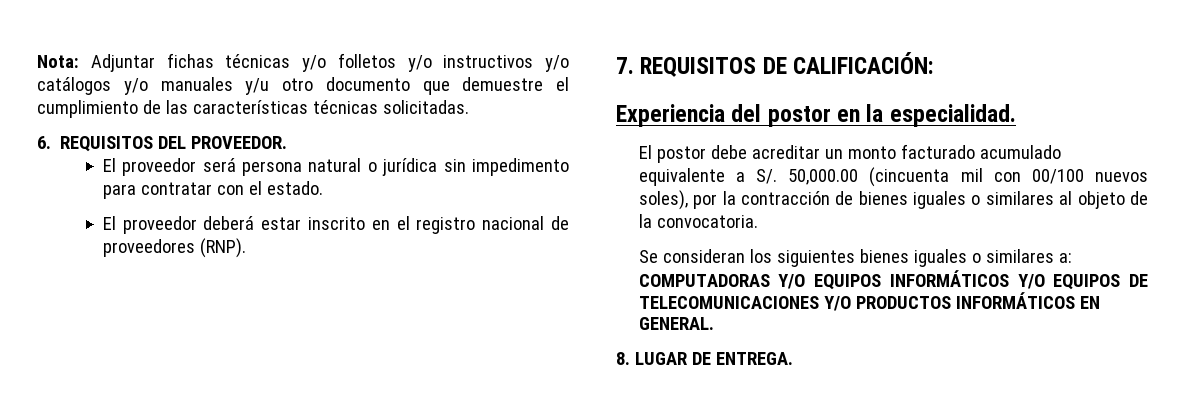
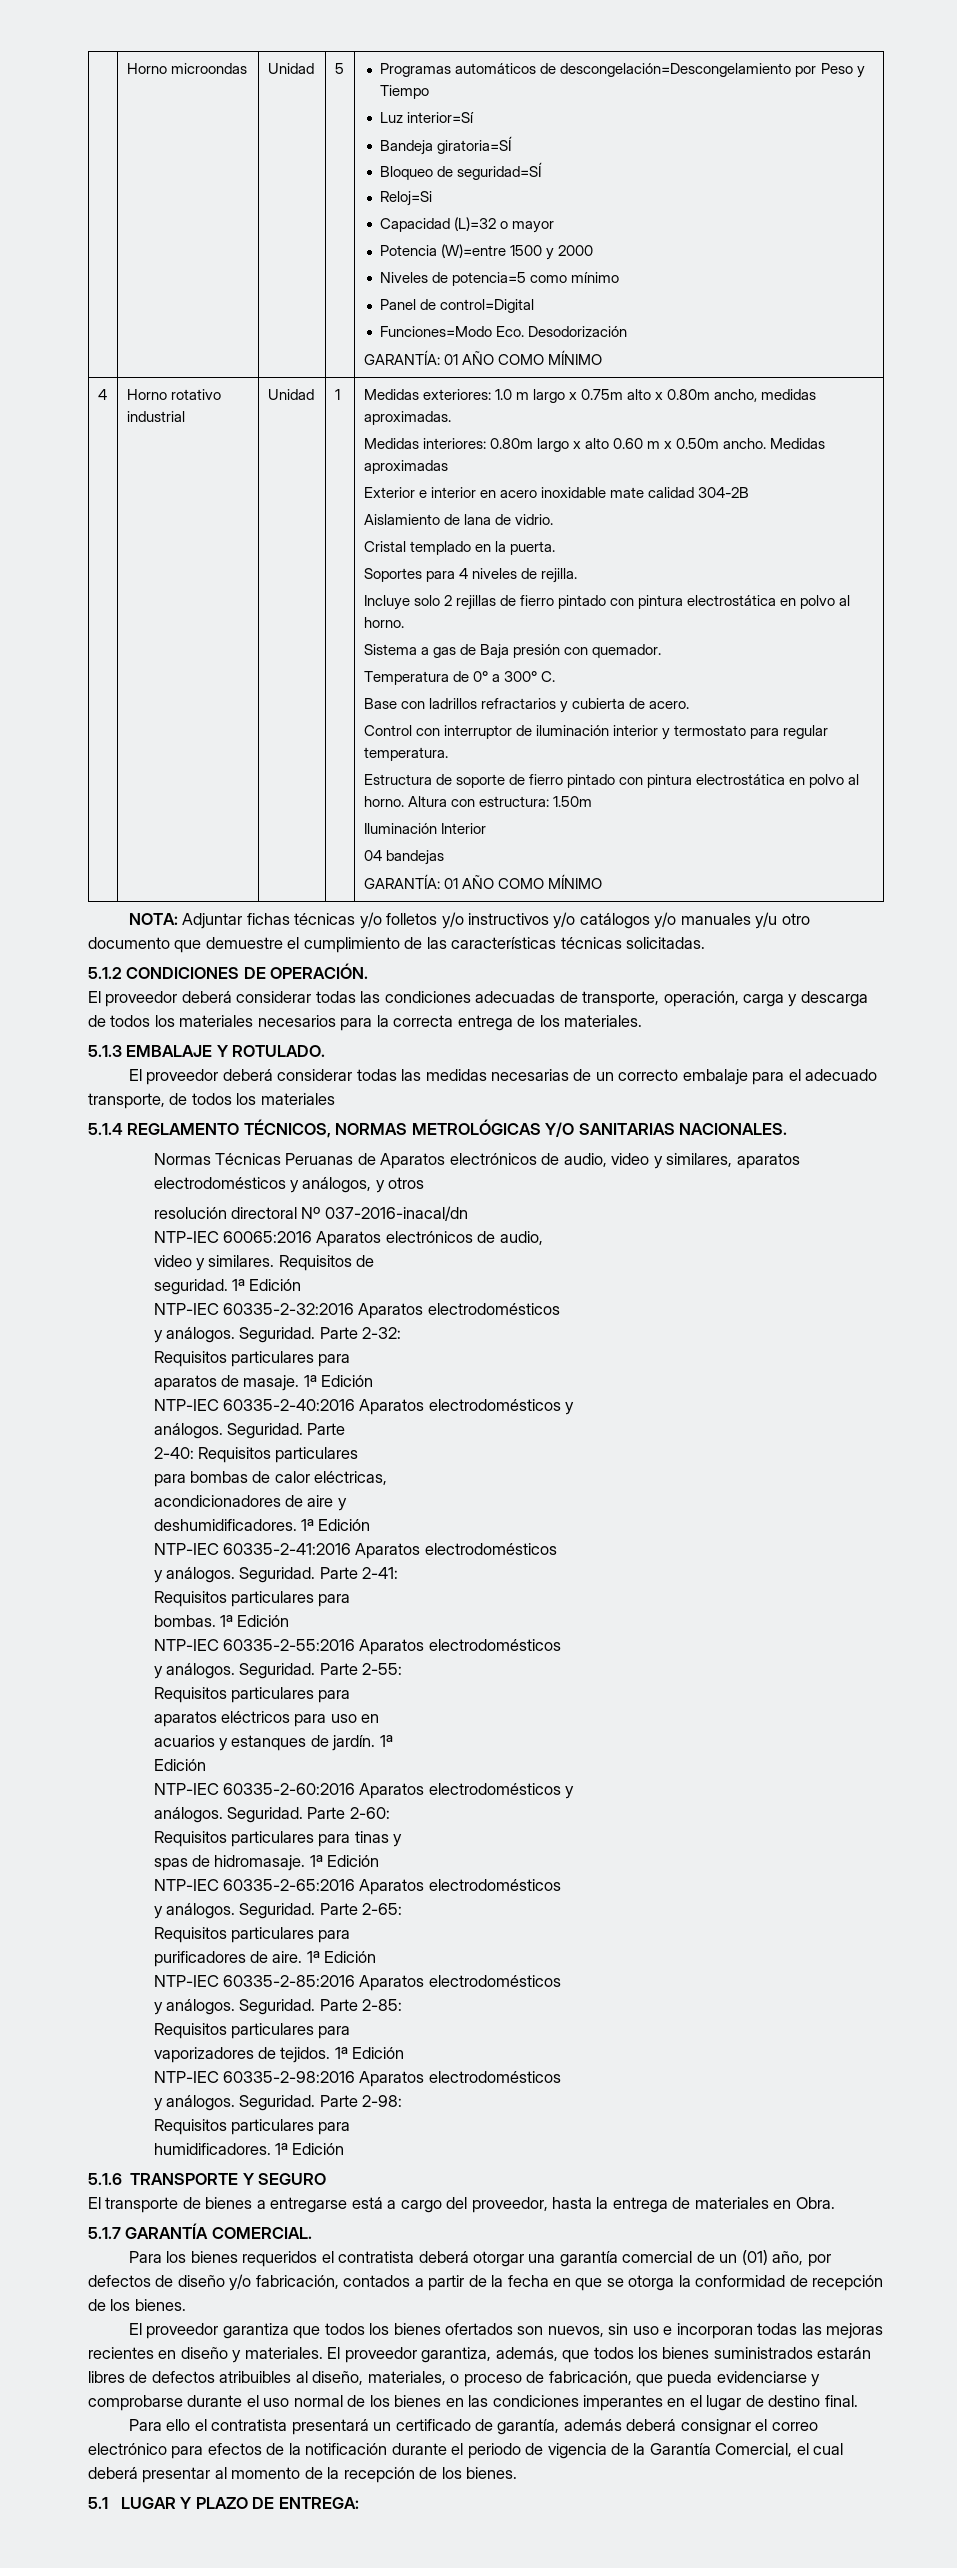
- Nota: Adjuntar fichas técnicas y/o folletos y/o instructivos y/o catálogos y/o manuales y/u otro documento que demuestre el cumplimiento de las características técnicas solicitadas.
+ Horno microondas | Unidad | 5 | Programas automáticos de descongelación=Descongelamiento por Peso y Tiempo
+ Luz interior=Sí
+ Bandeja giratoria=SÍ
+ Bloqueo de seguridad=SÍ
+ Reloj=Si
+ Capacidad (L)=32 o mayor
+ Potencia (W)=entre 1500 y 2000
+ Niveles de potencia=5 como mínimo
+ Panel de control=Digital
+ Funciones=Modo Eco. Desodorización
+ GARANTÍA: 01 AÑO COMO MÍNIMO
+ 4 | Horno rotativo industrial | Unidad | 1 | Medidas exteriores: 1.0 m largo x 0.75m alto x 0.80m ancho, medidas aproximadas.
+ Medidas interiores: 0.80m largo x alto 0.60 m x 0.50m ancho. Medidas aproximadas
+ Exterior e interior en acero inoxidable mate calidad 304-2B
+ Aislamiento de lana de vidrio.
+ Cristal templado en la puerta.
+ Soportes para 4 niveles de rejilla.
+ Incluye solo 2 rejillas de fierro pintado con pintura electrostática en polvo al horno.
+ Sistema a gas de Baja presión con quemador.
+ Temperatura de 0° a 300° C.
+ Base con ladrillos refractarios y cubierta de acero.
+ Control con interruptor de iluminación interior y termostato para regular temperatura.
+ Estructura de soporte de fierro pintado con pintura electrostática en polvo al horno. Altura con estructura: 1.50m
+ Iluminación Interior
+ 04 bandejas
+ GARANTÍA: 01 AÑO COMO MÍNIMO
+ NOTA: Adjuntar fichas técnicas y/o folletos y/o instructivos y/o catálogos y/o manuales y/u otro documento que demuestre el cumplimiento de las características técnicas solicitadas.
- 6. REQUISITOS DEL PROVEEDOR.
- El proveedor será persona natural o jurídica sin impedimento para contratar con el estado.
- El proveedor deberá estar inscrito en el registro nacional de proveedores (RNP).
- 7. REQUISITOS DE CALIFICACIÓN:
- Experiencia del postor en la especialidad.
- El postor debe acreditar un monto facturado acumulado equivalente a S/. 50,000.00 (cincuenta mil con 00/100 nuevos soles), por la contracción de bienes iguales o similares al objeto de la convocatoria.
- Se consideran los siguientes bienes iguales o similares a: COMPUTADORAS Y/O EQUIPOS INFORMÁTICOS Y/O EQUIPOS DE TELECOMUNICACIONES Y/O PRODUCTOS INFORMÁTICOS EN GENERAL.
- 8. LUGAR DE ENTREGA.
+ 5.1.2 CONDICIONES DE OPERACIÓN.
+ El proveedor deberá considerar todas las condiciones adecuadas de transporte, operación, carga y descarga de todos los materiales necesarios para la correcta entrega de los materiales.
+ 5.1.3 EMBALAJE Y ROTULADO.
+ El proveedor deberá considerar todas las medidas necesarias de un correcto embalaje para el adecuado transporte, de todos los materiales
+ 5.1.4 REGLAMENTO TÉCNICOS, NORMAS METROLÓGICAS Y/O SANITARIAS NACIONALES.
+ Normas Técnicas Peruanas de Aparatos electrónicos de audio, video y similares, aparatos electrodomésticos y análogos, y otros
+ resolución directoral Nº 037-2016-inacal/dn
+ NTP-IEC 60065:2016 Aparatos electrónicos de audio,
+ video y similares. Requisitos de
+ seguridad. 1ª Edición
+ NTP-IEC 60335-2-32:2016 Aparatos electrodomésticos
+ y análogos. Seguridad. Parte 2-32:
+ Requisitos particulares para
+ aparatos de masaje. 1ª Edición
+ NTP-IEC 60335-2-40:2016 Aparatos electrodomésticos y
+ análogos. Seguridad. Parte
+ 2-40: Requisitos particulares
+ para bombas de calor eléctricas,
+ acondicionadores de aire y
+ deshumidificadores. 1ª Edición
+ NTP-IEC 60335-2-41:2016 Aparatos electrodomésticos
+ y análogos. Seguridad. Parte 2-41:
+ Requisitos particulares para
+ bombas. 1ª Edición
+ NTP-IEC 60335-2-55:2016 Aparatos electrodomésticos
+ y análogos. Seguridad. Parte 2-55:
+ Requisitos particulares para
+ aparatos eléctricos para uso en
+ acuarios y estanques de jardín. 1ª
+ Edición
+ NTP-IEC 60335-2-60:2016 Aparatos electrodomésticos y
+ análogos. Seguridad. Parte 2-60:
+ Requisitos particulares para tinas y
+ spas de hidromasaje. 1ª Edición
+ NTP-IEC 60335-2-65:2016 Aparatos electrodomésticos
+ y análogos. Seguridad. Parte 2-65:
+ Requisitos particulares para
+ purificadores de aire. 1ª Edición
+ NTP-IEC 60335-2-85:2016 Aparatos electrodomésticos
+ y análogos. Seguridad. Parte 2-85:
+ Requisitos particulares para
+ vaporizadores de tejidos. 1ª Edición
+ NTP-IEC 60335-2-98:2016 Aparatos electrodomésticos
+ y análogos. Seguridad. Parte 2-98:
+ Requisitos particulares para
+ humidificadores. 1ª Edición
+ 5.1.6 TRANSPORTE Y SEGURO
+ El transporte de bienes a entregarse está a cargo del proveedor, hasta la entrega de materiales en Obra.
+ 5.1.7 GARANTÍA COMERCIAL.
+ Para los bienes requeridos el contratista deberá otorgar una garantía comercial de un (01) año, por defectos de diseño y/o fabricación, contados a partir de la fecha en que se otorga la conformidad de recepción de los bienes.
+ El proveedor garantiza que todos los bienes ofertados son nuevos, sin uso e incorporan todas las mejoras recientes en diseño y materiales. El proveedor garantiza, además, que todos los bienes suministrados estarán libres de defectos atribuibles al diseño, materiales, o proceso de fabricación, que pueda evidenciarse y comprobarse durante el uso normal de los bienes en las condiciones imperantes en el lugar de destino final.
+ Para ello el contratista presentará un certificado de garantía, además deberá consignar el correo electrónico para efectos de la notificación durante el periodo de vigencia de la Garantía Comercial, el cual deberá presentar al momento de la recepción de los bienes.
+ 5.1 LUGAR Y PLAZO DE ENTREGA:

